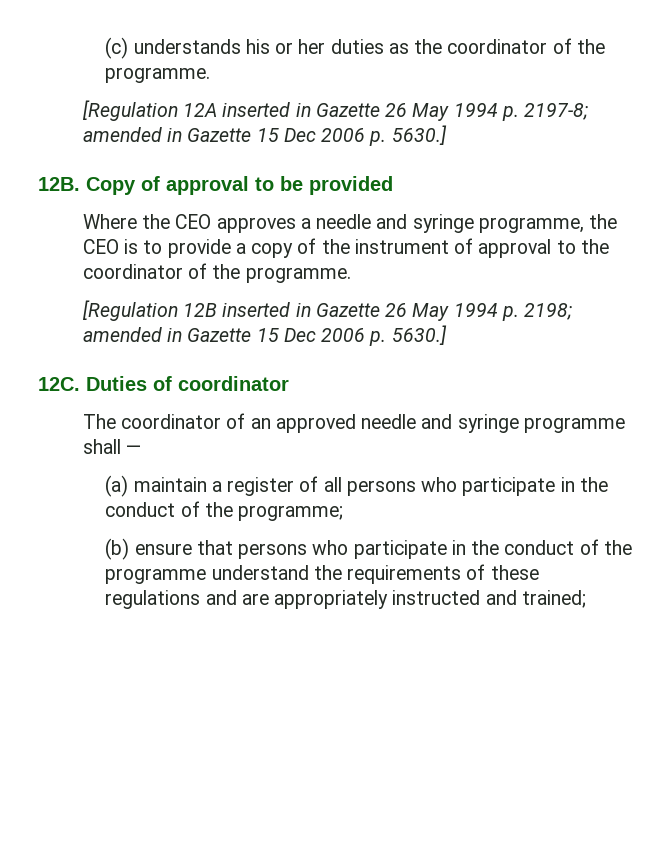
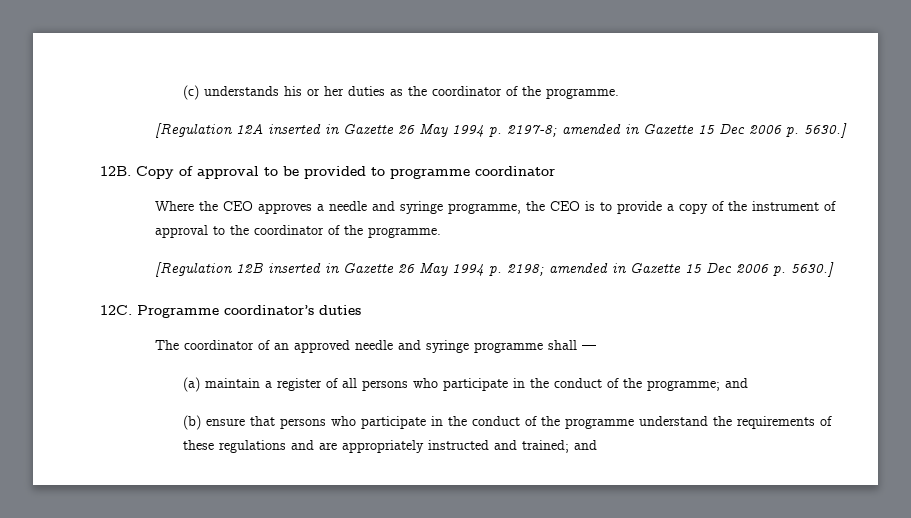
- Copy of approval to be provided
+ Copy of approval to be provided to programme coordinator
- Duties of coordinator
+ Programme coordinator’s duties
- (a) maintain a register of all persons who participate in the conduct of the programme;
+ (a) maintain a register of all persons who participate in the conduct of the programme; and
- (b) ensure that persons who participate in the conduct of the programme understand the requirements of these regulations and are appropriately instructed and trained;
+ (b) ensure that persons who participate in the conduct of the programme understand the requirements of these regulations and are appropriately instructed and trained; and

